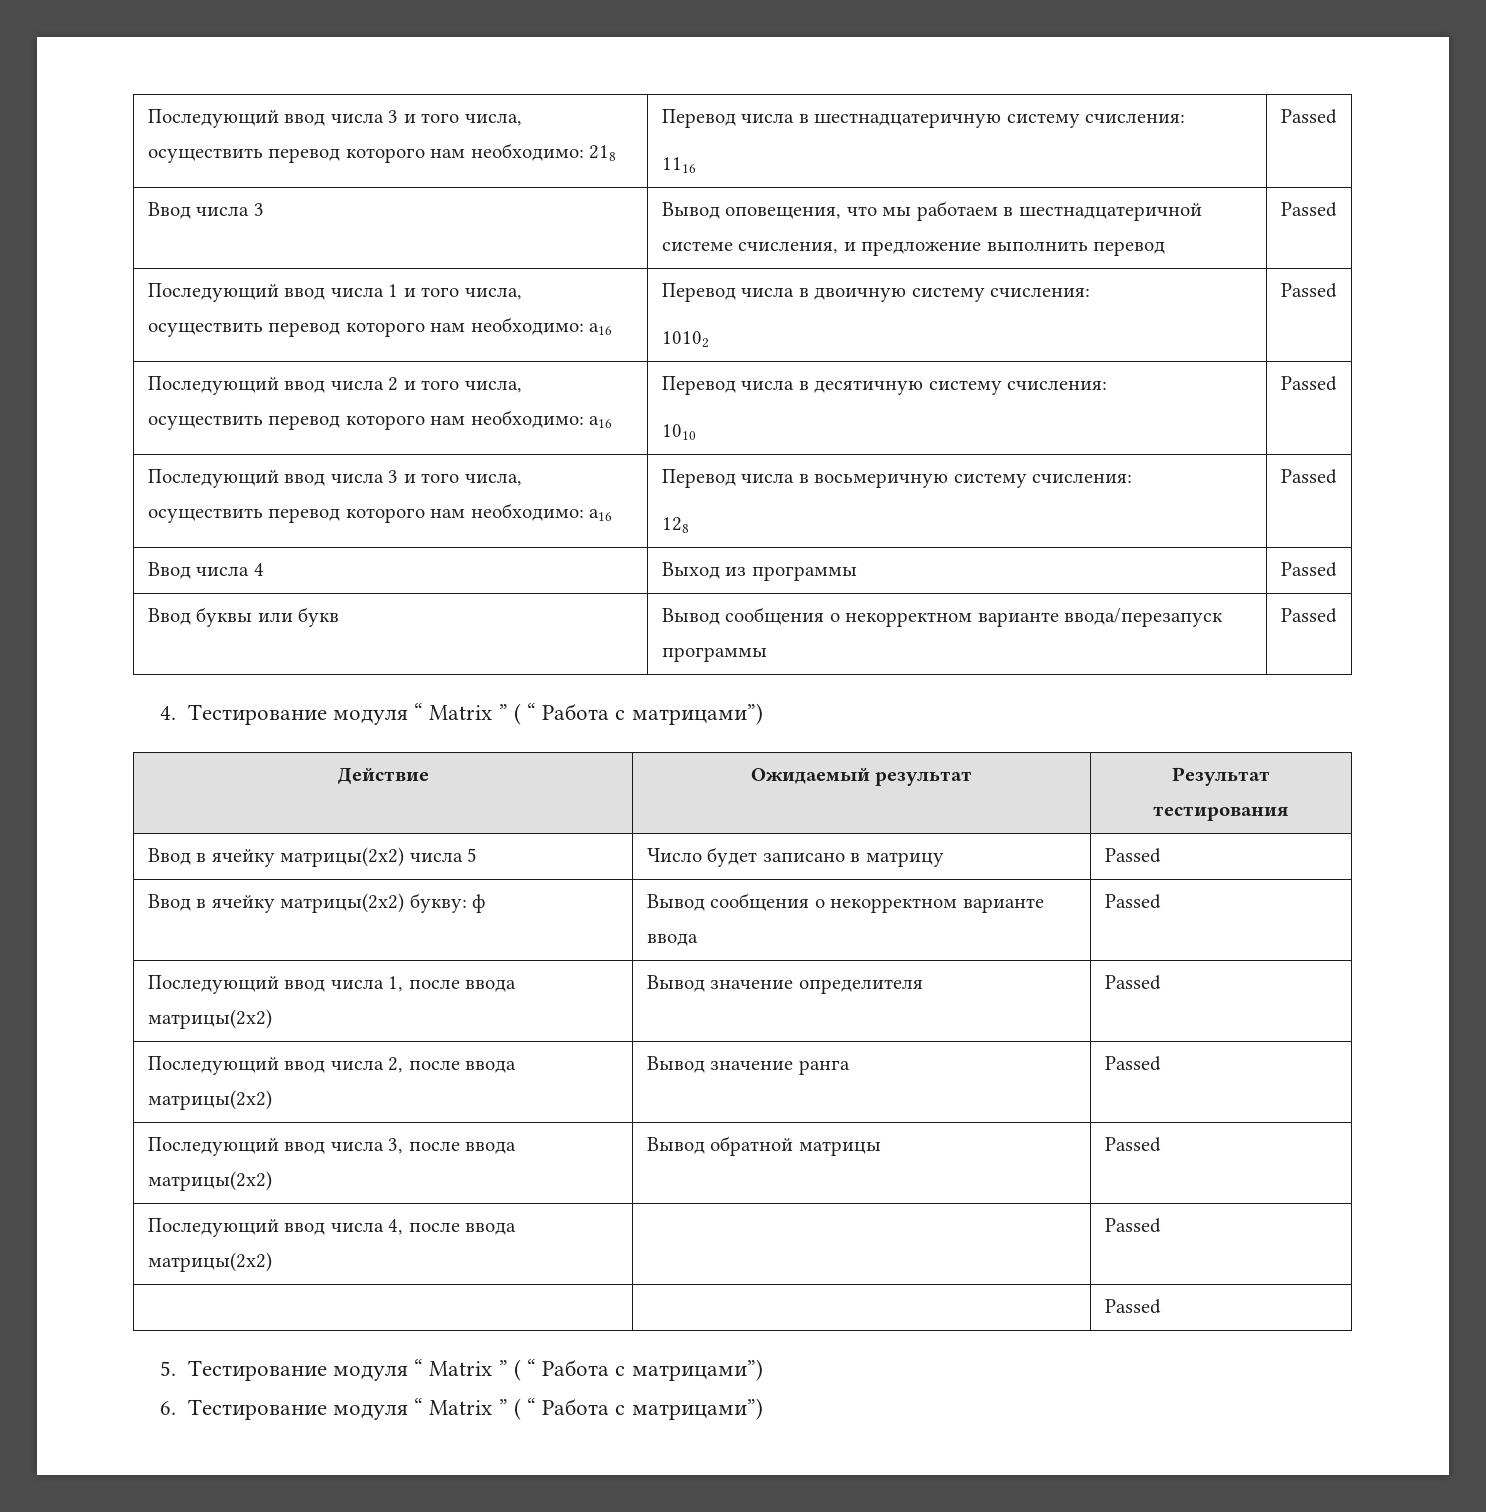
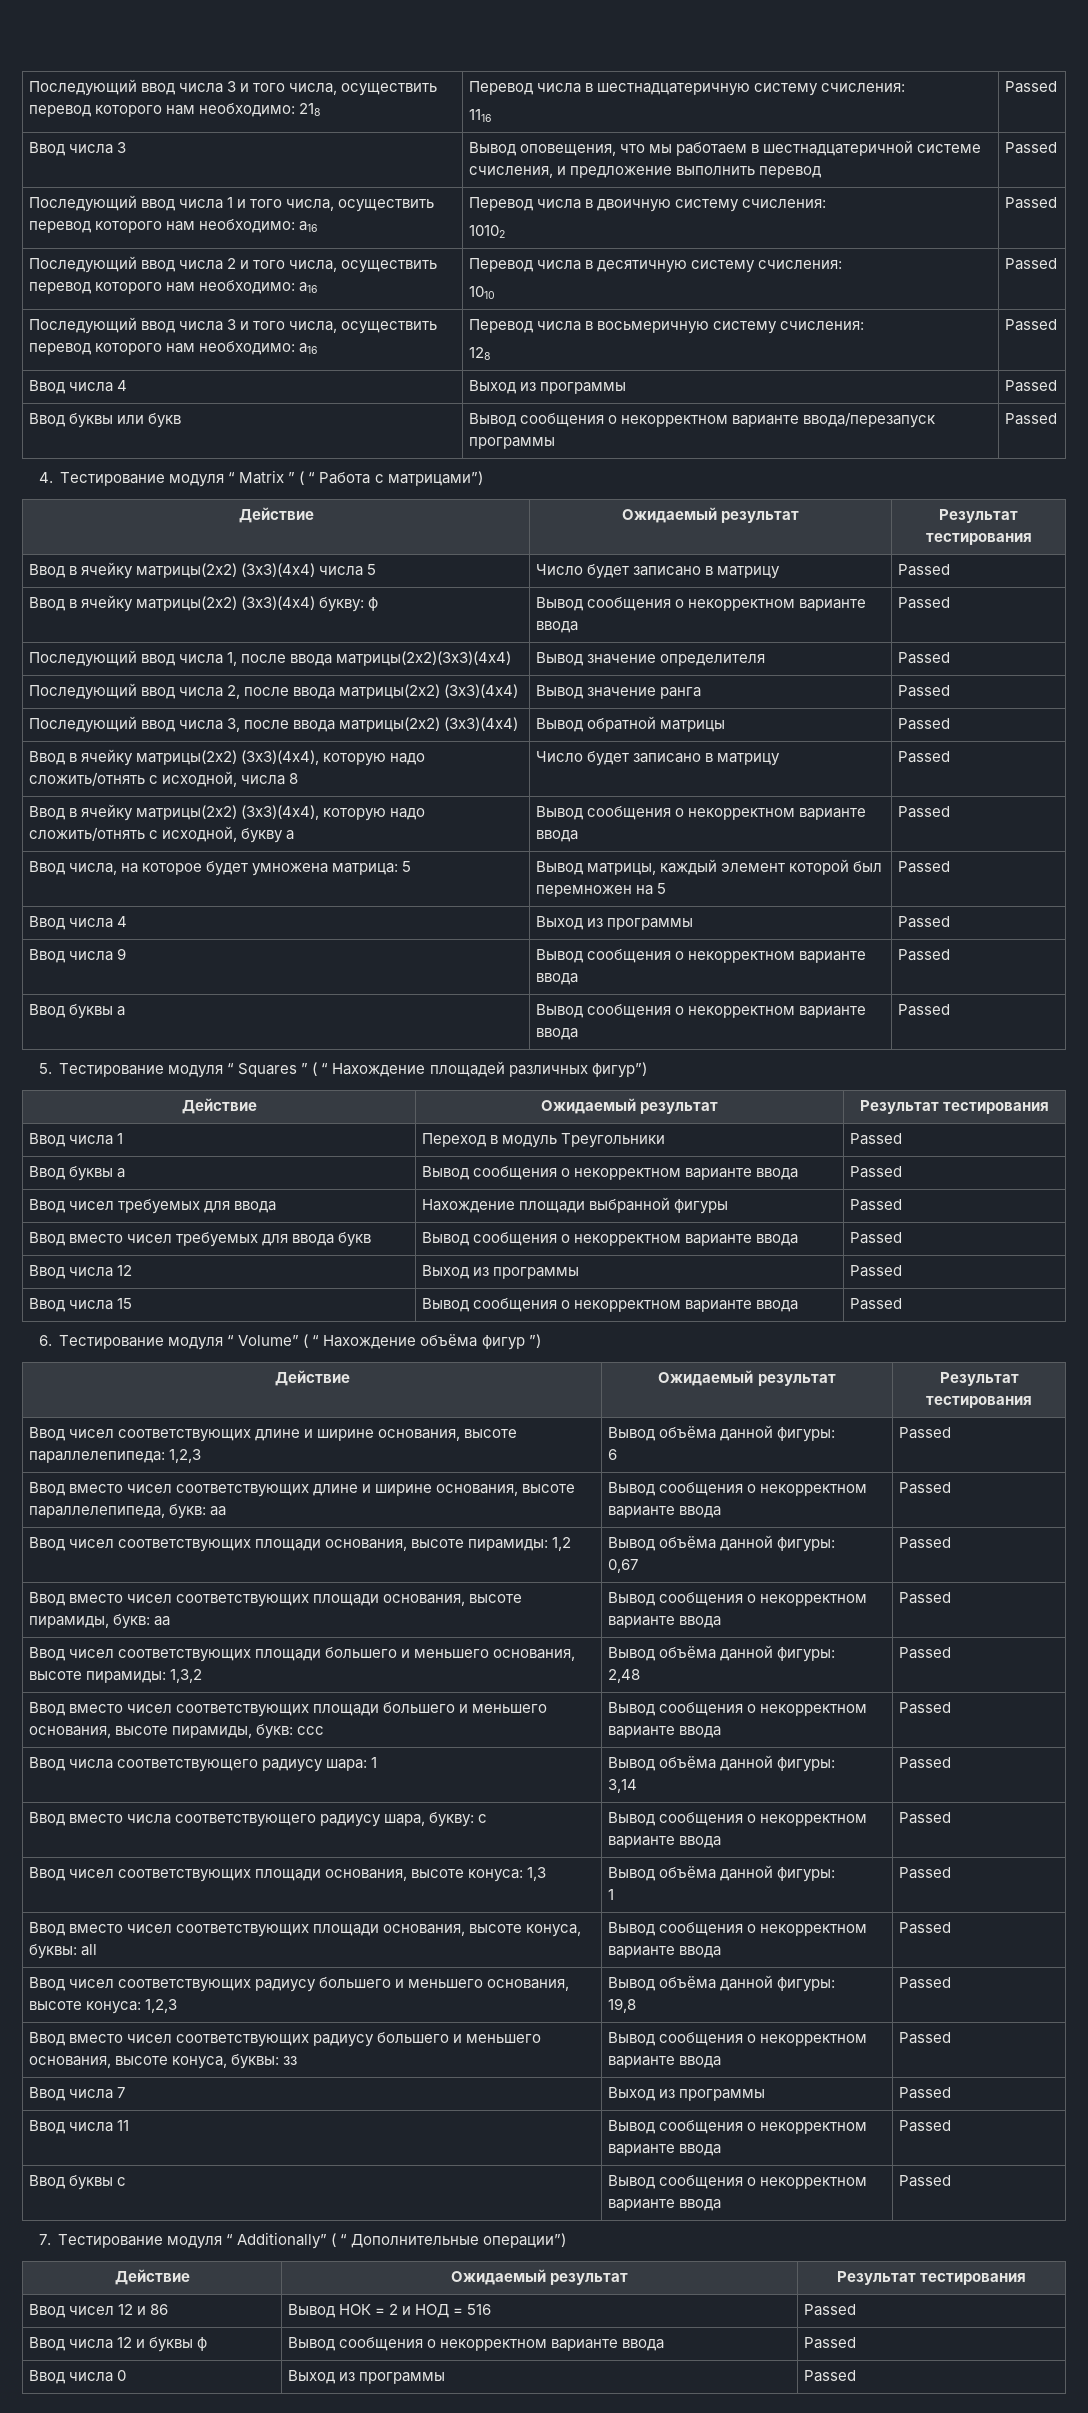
- Ввод в ячейку матрицы(2x2) числа 5 | Число будет записано в матрицу | Passed
+ Ввод в ячейку матрицы(2x2) (3x3)(4x4) числа 5 | Число будет записано в матрицу | Passed
- Ввод в ячейку матрицы(2x2) букву: ф | Вывод сообщения о некорректном варианте ввода | Passed
+ Ввод в ячейку матрицы(2x2) (3x3)(4x4) букву: ф | Вывод сообщения о некорректном варианте ввода | Passed
- Последующий ввод числа 1, после ввода матрицы(2x2) | Вывод значение определителя | Passed
+ Последующий ввод числа 1, после ввода матрицы(2x2)(3x3)(4x4) | Вывод значение определителя | Passed
- Последующий ввод числа 2, после ввода матрицы(2x2) | Вывод значение ранга | Passed
+ Последующий ввод числа 2, после ввода матрицы(2x2) (3x3)(4x4) | Вывод значение ранга | Passed
- Последующий ввод числа 3, после ввода матрицы(2x2) | Вывод обратной матрицы | Passed
+ Последующий ввод числа 3, после ввода матрицы(2x2) (3x3)(4x4) | Вывод обратной матрицы | Passed
- Последующий ввод числа 4, после ввода матрицы(2x2) | | Passed
- | | Passed
+ Ввод в ячейку матрицы(2x2) (3x3)(4x4), которую надо сложить/отнять с исходной, числа 8 | Число будет записано в матрицу | Passed
+ Ввод в ячейку матрицы(2x2) (3x3)(4x4), которую надо сложить/отнять с исходной, букву a | Вывод сообщения о некорректном варианте ввода | Passed
+ Ввод числа, на которое будет умножена матрица: 5 | Вывод матрицы, каждый элемент которой был перемножен на 5 | Passed
+ Ввод числа 4 | Выход из программы | Passed
+ Ввод числа 9 | Вывод сообщения о некорректном варианте ввода | Passed
+ Ввод буквы а | Вывод сообщения о некорректном варианте ввода | Passed
- 5. Тестирование модуля “ Matrix ” ( “ Работа с матрицами”)
- 6. Тестирование модуля “ Matrix ” ( “ Работа с матрицами”)
+ 5. Тестирование модуля “ Squares ” ( “ Нахождение площадей различных фигур”)
+ Действие | Ожидаемый результат | Результат тестирования
+ Ввод числа 1 | Переход в модуль Треугольники | Passed
+ Ввод буквы а | Вывод сообщения о некорректном варианте ввода | Passed
+ Ввод чисел требуемых для ввода | Нахождение площади выбранной фигуры | Passed
+ Ввод вместо чисел требуемых для ввода букв | Вывод сообщения о некорректном варианте ввода | Passed
+ Ввод числа 12 | Выход из программы | Passed
+ Ввод числа 15 | Вывод сообщения о некорректном варианте ввода | Passed
+ 6. Тестирование модуля “ Volume” ( “ Нахождение объёма фигур ”)
+ Действие | Ожидаемый результат | Результат тестирования
+ Ввод чисел соответствующих длине и ширине основания, высоте параллелепипеда: 1,2,3 | Вывод объёма данной фигуры:
+ 6 | Passed
+ Ввод вместо чисел соответствующих длине и ширине основания, высоте параллелепипеда, букв: aa | Вывод сообщения о некорректном варианте ввода | Passed
+ Ввод чисел соответствующих площади основания, высоте пирамиды: 1,2 | Вывод объёма данной фигуры:
+ 0,67 | Passed
+ Ввод вместо чисел соответствующих площади основания, высоте пирамиды, букв: aa | Вывод сообщения о некорректном варианте ввода | Passed
+ Ввод чисел соответствующих площади большего и меньшего основания, высоте пирамиды: 1,3,2 | Вывод объёма данной фигуры:
+ 2,48 | Passed
+ Ввод вместо чисел соответствующих площади большего и меньшего основания, высоте пирамиды, букв: ссс | Вывод сообщения о некорректном варианте ввода | Passed
+ Ввод числа соответствующего радиусу шара: 1 | Вывод объёма данной фигуры:
+ 3,14 | Passed
+ Ввод вместо числа соответствующего радиусу шара, букву: с | Вывод сообщения о некорректном варианте ввода | Passed
+ Ввод чисел соответствующих площади основания, высоте конуса: 1,3 | Вывод объёма данной фигуры:
+ 1 | Passed
+ Ввод вместо чисел соответствующих площади основания, высоте конуса, буквы: all | Вывод сообщения о некорректном варианте ввода | Passed
+ Ввод чисел соответствующих радиусу большего и меньшего основания, высоте конуса: 1,2,3 | Вывод объёма данной фигуры:
+ 19,8 | Passed
+ Ввод вместо чисел соответствующих радиусу большего и меньшего основания, высоте конуса, буквы: зз | Вывод сообщения о некорректном варианте ввода | Passed
+ Ввод числа 7 | Выход из программы | Passed
+ Ввод числа 11 | Вывод сообщения о некорректном варианте ввода | Passed
+ Ввод буквы с | Вывод сообщения о некорректном варианте ввода | Passed
+ 7. Тестирование модуля “ Additionally” ( “ Дополнительные операции”)
+ Действие | Ожидаемый результат | Результат тестирования
+ Ввод чисел 12 и 86 | Вывод НОК = 2 и НОД = 516 | Passed
+ Ввод числа 12 и буквы ф | Вывод сообщения о некорректном варианте ввода | Passed
+ Ввод числа 0 | Выход из программы | Passed

